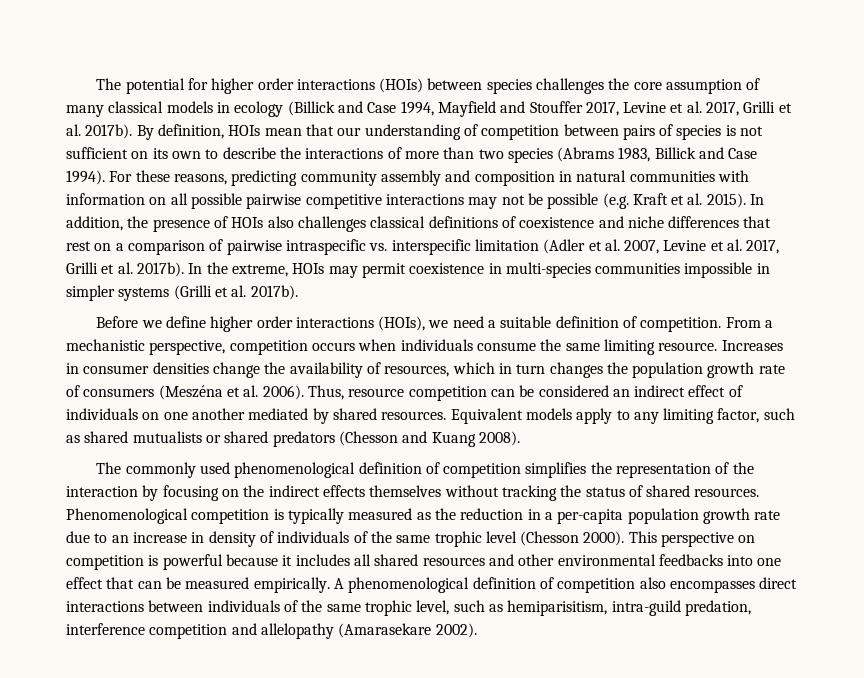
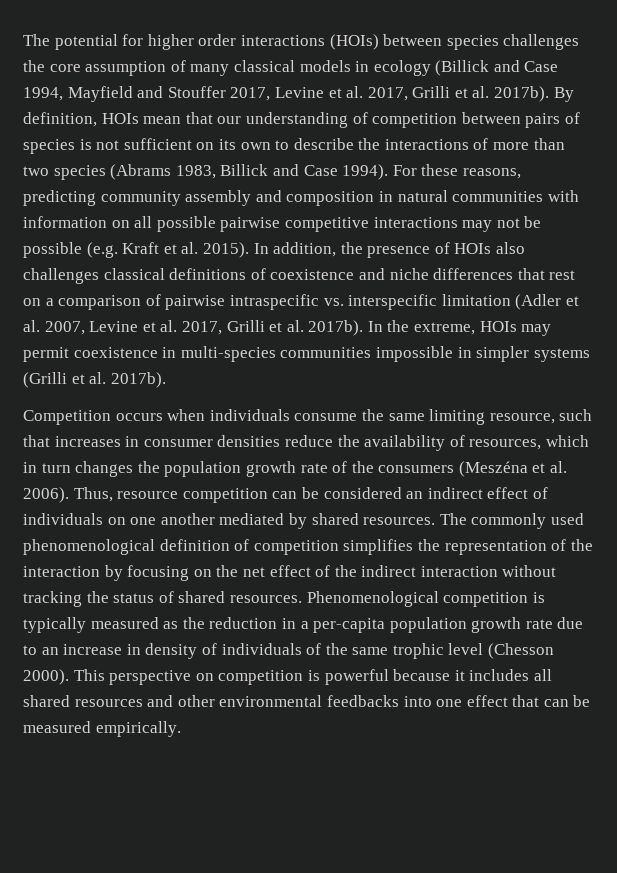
- Before we define higher order interactions (HOIs), we need a suitable definition of competition. From a mechanistic perspective, competition occurs when individuals consume the same limiting resource. Increases in consumer densities change the availability of resources, which in turn changes the population growth rate of consumers (Meszéna et al. 2006).
+ Competition occurs when individuals consume the same limiting resource, such that increases in consumer densities reduce the availability of resources, which in turn changes the population growth rate of the consumers (Meszéna et al. 2006).
- Thus, resource competition can be considered an indirect effect of individuals on one another mediated by shared resources. Equivalent models apply to any limiting factor, such as shared mutualists or shared predators (Chesson and Kuang 2008).
- The commonly used phenomenological definition of competition simplifies the representation of the interaction by focusing on the indirect effects themselves without tracking the status of shared resources.
+ Thus, resource competition can be considered an indirect effect of individuals on one another mediated by shared resources. The commonly used phenomenological definition of competition simplifies the representation of the interaction by focusing on the net effect of the indirect interaction without tracking the status of shared resources.
- A phenomenological definition of competition also encompasses direct interactions between individuals of the same trophic level, such as hemiparisitism, intra-guild predation, interference competition and allelopathy (Amarasekare 2002).

